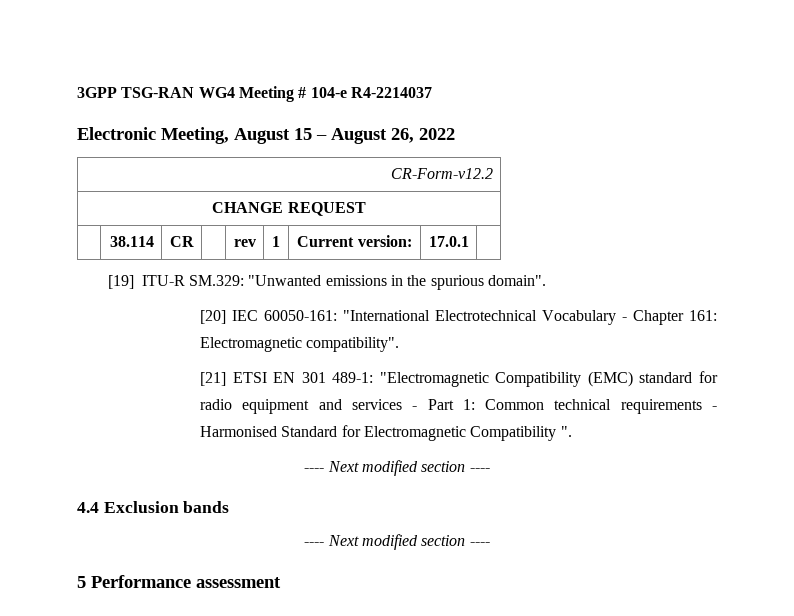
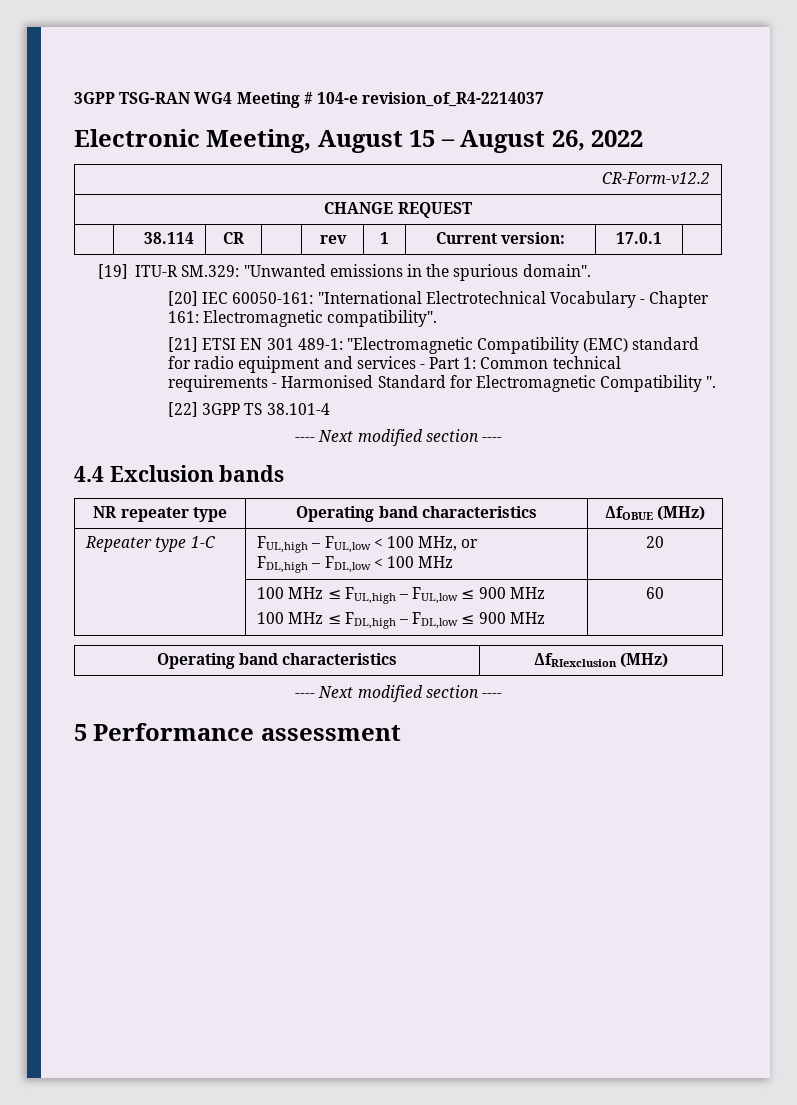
- 3GPP TSG-RAN WG4 Meeting # 104-e R4-2214037
+ 3GPP TSG-RAN WG4 Meeting # 104-e revision_of_R4-2214037
+ [22] 3GPP TS 38.101-4
+ NR repeater type | Operating band characteristics | ΔfOBUE (MHz)
+ Repeater type 1-C | FUL,high – FUL,low < 100 MHz, or
+ FDL,high – FDL,low < 100 MHz | 20
+ | 100 MHz ≤ FUL,high – FUL,low ≤ 900 MHz
+ 100 MHz ≤ FDL,high – FDL,low ≤ 900 MHz | 60
+ Operating band characteristics | ΔfRIexclusion (MHz)

